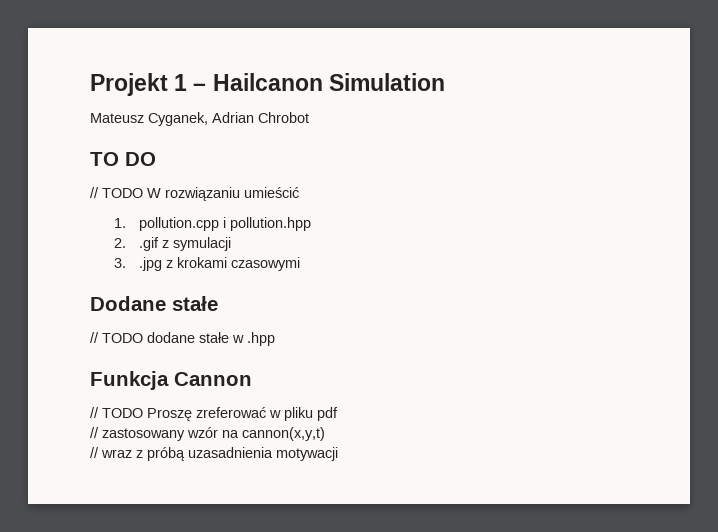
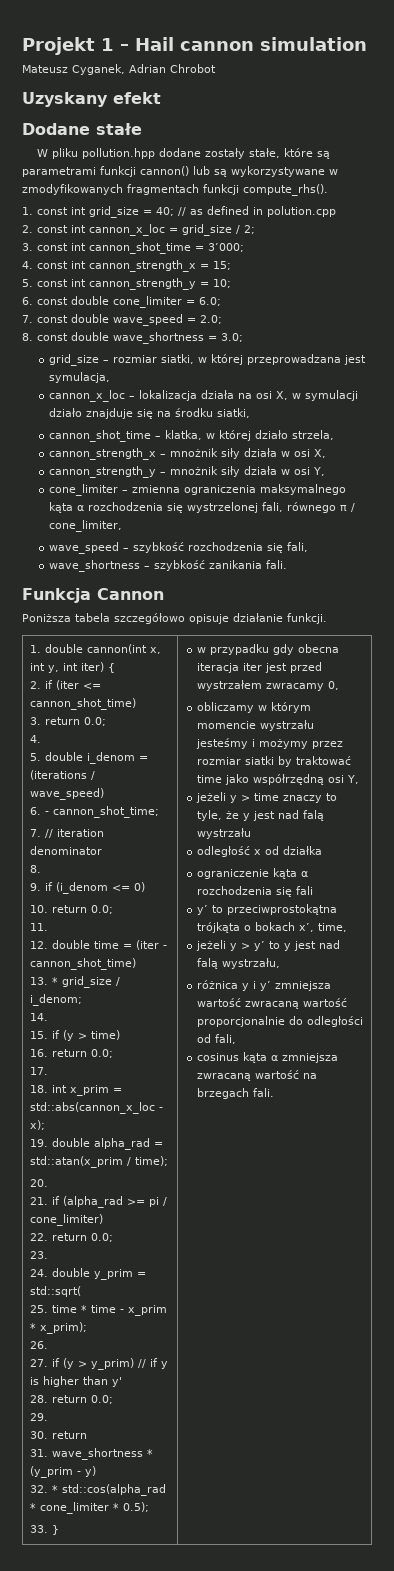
- Projekt 1 – Hailcanon Simulation
+ Projekt 1 – Hail cannon simulation
- TO DO
- // TODO W rozwiązaniu umieścić
- 1. pollution.cpp i pollution.hpp
- 2. .gif z symulacji
- 3. .jpg z krokami czasowymi
+ Uzyskany efekt
  Dodane stałe
- // TODO dodane stałe w .hpp
+ W pliku pollution.hpp dodane zostały stałe, które są parametrami funkcji cannon() lub są wykorzystywane w zmodyfikowanych fragmentach funkcji compute_rhs().
+ 1. const int grid_size = 40; // as defined in polution.cpp
+ 2. const int cannon_x_loc = grid_size / 2;
+ 3. const int cannon_shot_time = 3’000;
+ 4. const int cannon_strength_x = 15;
+ 5. const int cannon_strength_y = 10;
+ 6. const double cone_limiter = 6.0;
+ 7. const double wave_speed = 2.0;
+ 8. const double wave_shortness = 3.0;
+ grid_size – rozmiar siatki, w której przeprowadzana jest symulacja,
+ cannon_x_loc – lokalizacja działa na osi X, w symulacji działo znajduje się na środku siatki,
+ cannon_shot_time – klatka, w której działo strzela,
+ cannon_strength_x – mnożnik siły działa w osi X,
+ cannon_strength_y – mnożnik siły działa w osi Y,
+ cone_limiter – zmienna ograniczenia maksymalnego kąta α rozchodzenia się wystrzelonej fali, równego π / cone_limiter,
+ wave_speed – szybkość rozchodzenia się fali,
+ wave_shortness – szybkość zanikania fali.
  Funkcja Cannon
- // TODO Proszę zreferować w pliku pdf
- // zastosowany wzór na cannon(x,y,t)
- // wraz z próbą uzasadnienia motywacji
+ Poniższa tabela szczegółowo opisuje działanie funkcji.
+ 1. double cannon(int x, int y, int iter) {
+ 2. if (iter <= cannon_shot_time)
+ 3. return 0.0;
+ 4.
+ 5. double i_denom = (iterations / wave_speed)
+ 6. - cannon_shot_time;
+ 7. // iteration denominator
+ 8.
+ 9. if (i_denom <= 0)
+ 10. return 0.0;
+ 11.
+ 12. double time = (iter - cannon_shot_time)
+ 13. * grid_size / i_denom;
+ 14.
+ 15. if (y > time)
+ 16. return 0.0;
+ 17.
+ 18. int x_prim = std::abs(cannon_x_loc - x);
+ 19. double alpha_rad = std::atan(x_prim / time);
+ 20.
+ 21. if (alpha_rad >= pi / cone_limiter)
+ 22. return 0.0;
+ 23.
+ 24. double y_prim = std::sqrt(
+ 25. time * time - x_prim * x_prim);
+ 26.
+ 27. if (y > y_prim) // if y is higher than y'
+ 28. return 0.0;
+ 29.
+ 30. return
+ 31. wave_shortness * (y_prim - y)
+ 32. * std::cos(alpha_rad * cone_limiter * 0.5);
+ 33. } | w przypadku gdy obecna iteracja iter jest przed wystrzałem zwracamy 0,
+ obliczamy w którym momencie wystrzału jesteśmy i możymy przez rozmiar siatki by traktować time jako współrzędną osi Y,
+ jeżeli y > time znaczy to tyle, że y jest nad falą wystrzału
+ odległość x od działka
+ ograniczenie kąta α rozchodzenia się fali
+ y’ to przeciwprostokątna trójkąta o bokach x’, time,
+ jeżeli y > y’ to y jest nad falą wystrzału,
+ różnica y i y’ zmniejsza wartość zwracaną wartość proporcjonalnie do odległości od fali,
+ cosinus kąta α zmniejsza zwracaną wartość na brzegach fali.

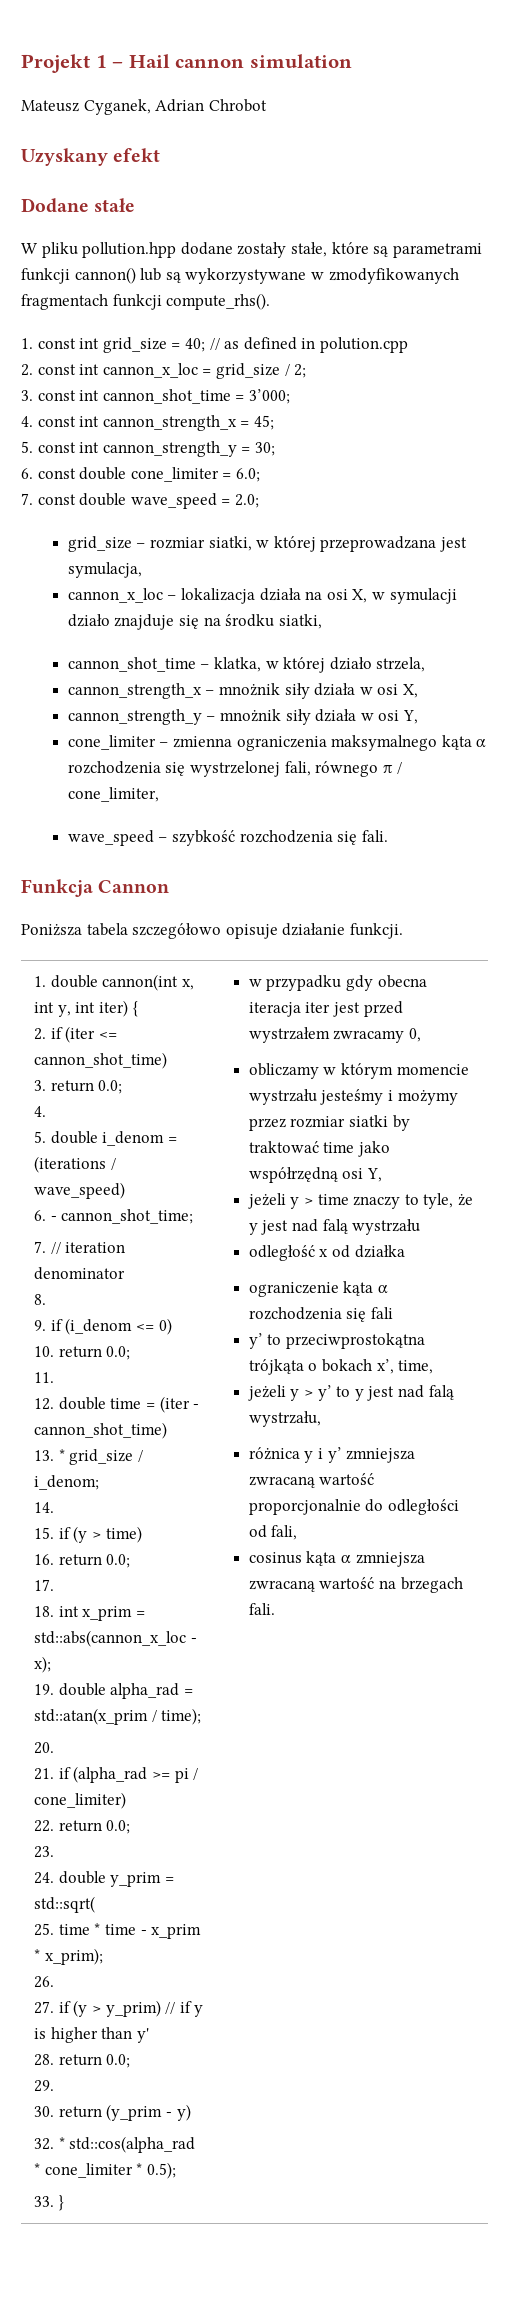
- 4. const int cannon_strength_x = 15;
+ 4. const int cannon_strength_x = 45;
- 5. const int cannon_strength_y = 10;
+ 5. const int cannon_strength_y = 30;
- 8. const double wave_shortness = 3.0;
- wave_speed – szybkość rozchodzenia się fali,
- wave_shortness – szybkość zanikania fali.
+ wave_speed – szybkość rozchodzenia się fali.
- 30. return
- 31. wave_shortness * (y_prim - y)
+ 30. return (y_prim - y)
- różnica y i y’ zmniejsza wartość zwracaną wartość proporcjonalnie do odległości od fali,
+ różnica y i y’ zmniejsza zwracaną wartość proporcjonalnie do odległości od fali,

